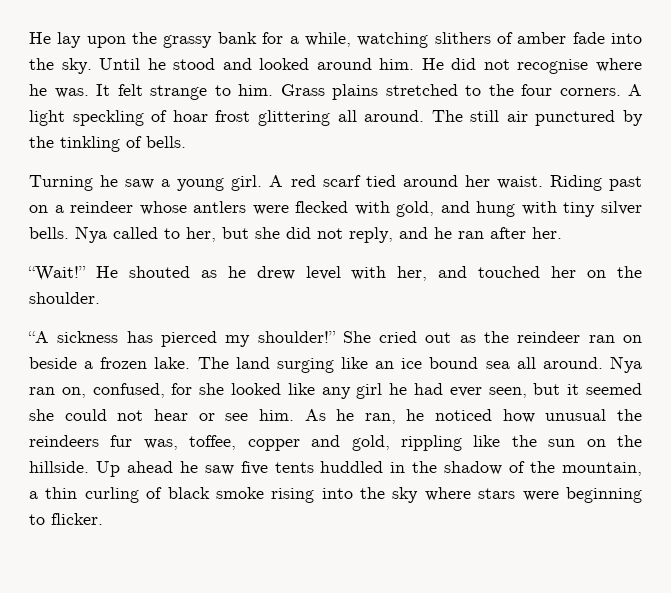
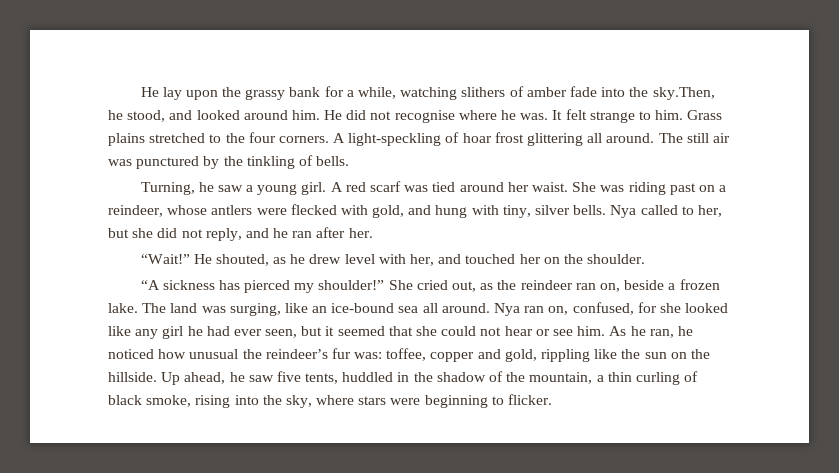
- He lay upon the grassy bank for a while, watching slithers of amber fade into the sky. Until he stood and looked around him.
+ He lay upon the grassy bank for a while, watching slithers of amber fade into the sky.Then, he stood, and looked around him.
- A light speckling of hoar frost glittering all around.
+ A light-speckling of hoar frost glittering all around.
- The still air punctured by the tinkling of bells.
+ The still air was punctured by the tinkling of bells.
- Turning he saw a young girl.
+ Turning, he saw a young girl.
- A red scarf tied around her waist.
+ A red scarf was tied around her waist.
- Riding past on a reindeer whose antlers were flecked with gold, and hung with tiny silver bells.
+ She was riding past on a reindeer, whose antlers were flecked with gold, and hung with tiny, silver bells.
- He shouted as he drew level with her, and touched her on the shoulder.
+ He shouted, as he drew level with her, and touched her on the shoulder.
- She cried out as the reindeer ran on beside a frozen lake.
+ She cried out, as the reindeer ran on, beside a frozen lake.
- The land surging like an ice bound sea all around.
+ The land was surging, like an ice-bound sea all around.
- Nya ran on, confused, for she looked like any girl he had ever seen, but it seemed she could not hear or see him.
+ Nya ran on, confused, for she looked like any girl he had ever seen, but it seemed that she could not hear or see him.
- As he ran, he noticed how unusual the reindeers fur was, toffee, copper and gold, rippling like the sun on the hillside.
+ As he ran, he noticed how unusual the reindeer’s fur was: toffee, copper and gold, rippling like the sun on the hillside.
- Up ahead he saw five tents huddled in the shadow of the mountain, a thin curling of black smoke rising into the sky where stars were beginning to flicker.
+ Up ahead, he saw five tents, huddled in the shadow of the mountain, a thin curling of black smoke, rising into the sky, where stars were beginning to flicker.

